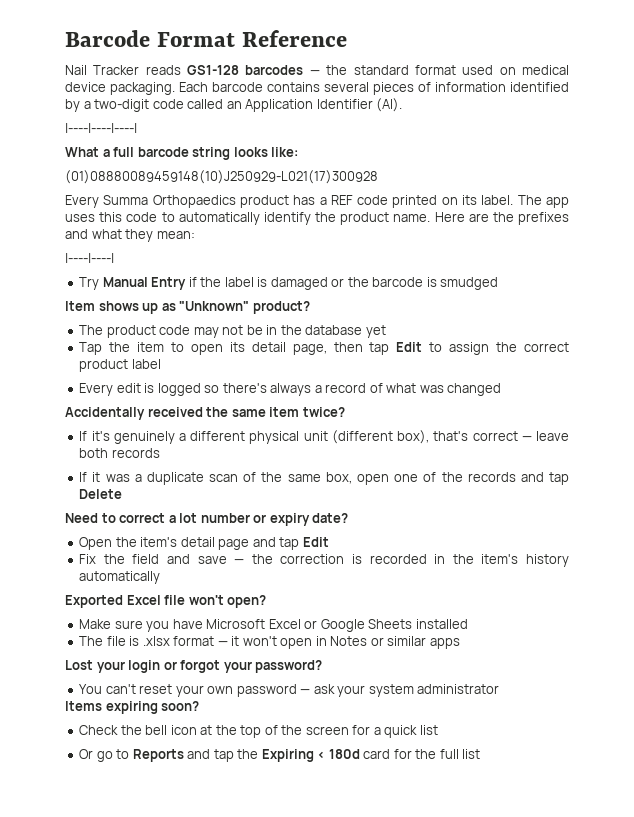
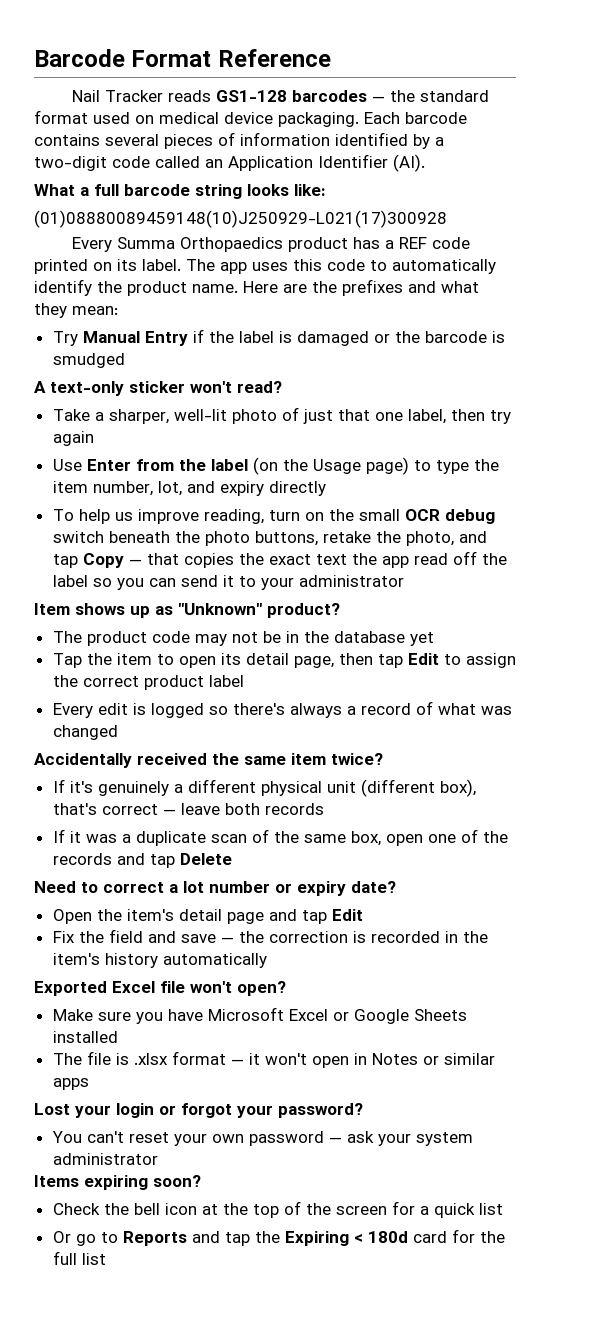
- |----|----|----|
- |----|----|
+ A text-only sticker won't read?
+ Take a sharper, well-lit photo of just that one label, then try again
+ Use Enter from the label (on the Usage page) to type the item number, lot, and expiry directly
+ To help us improve reading, turn on the small OCR debug switch beneath the photo buttons, retake the photo, and tap Copy — that copies the exact text the app read off the label so you can send it to your administrator

